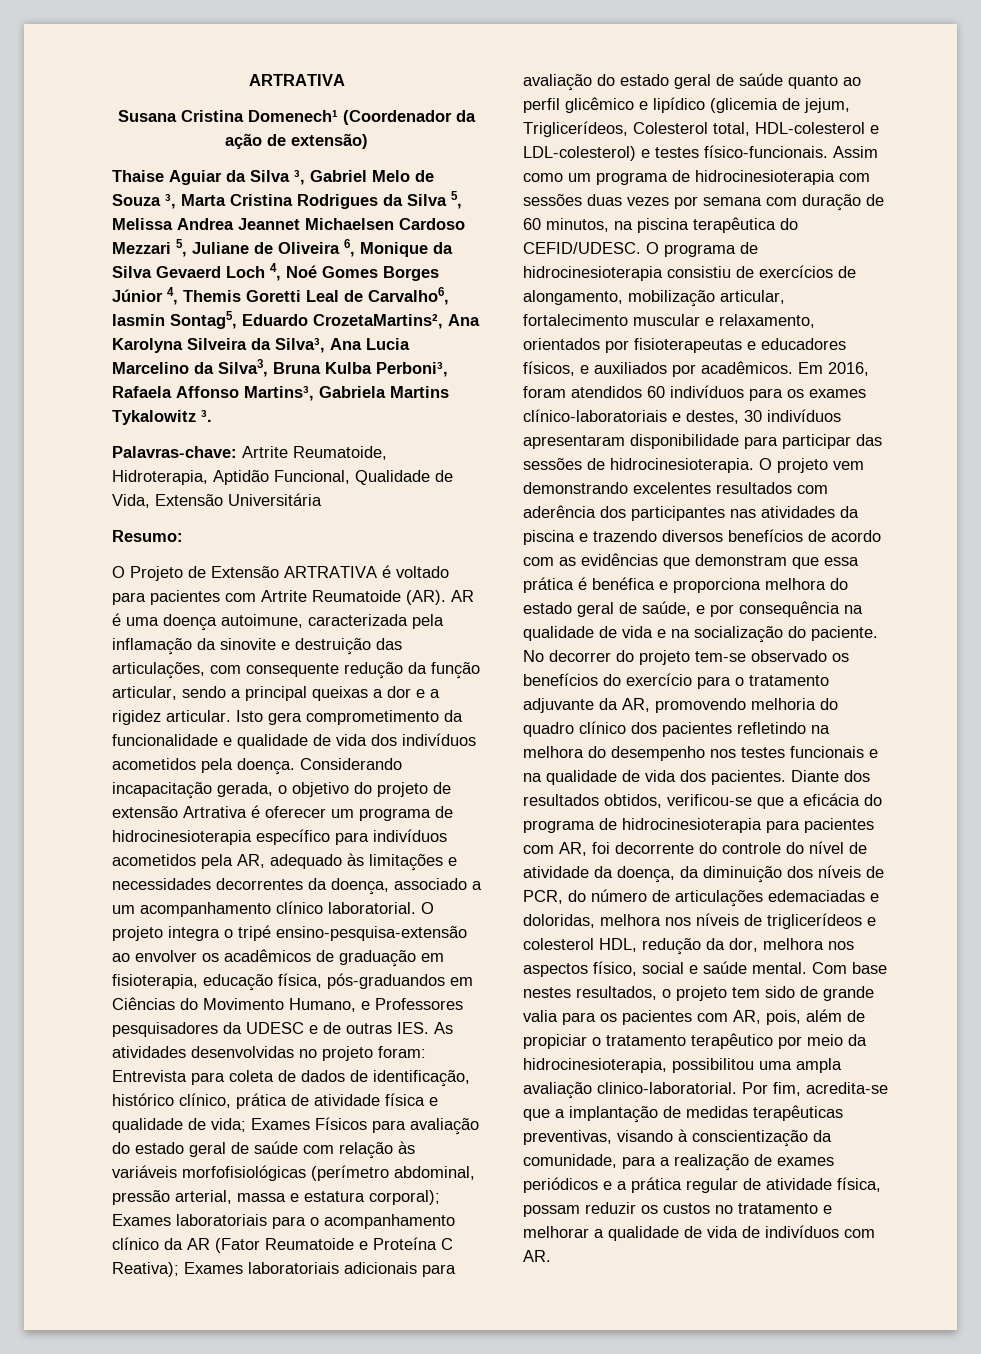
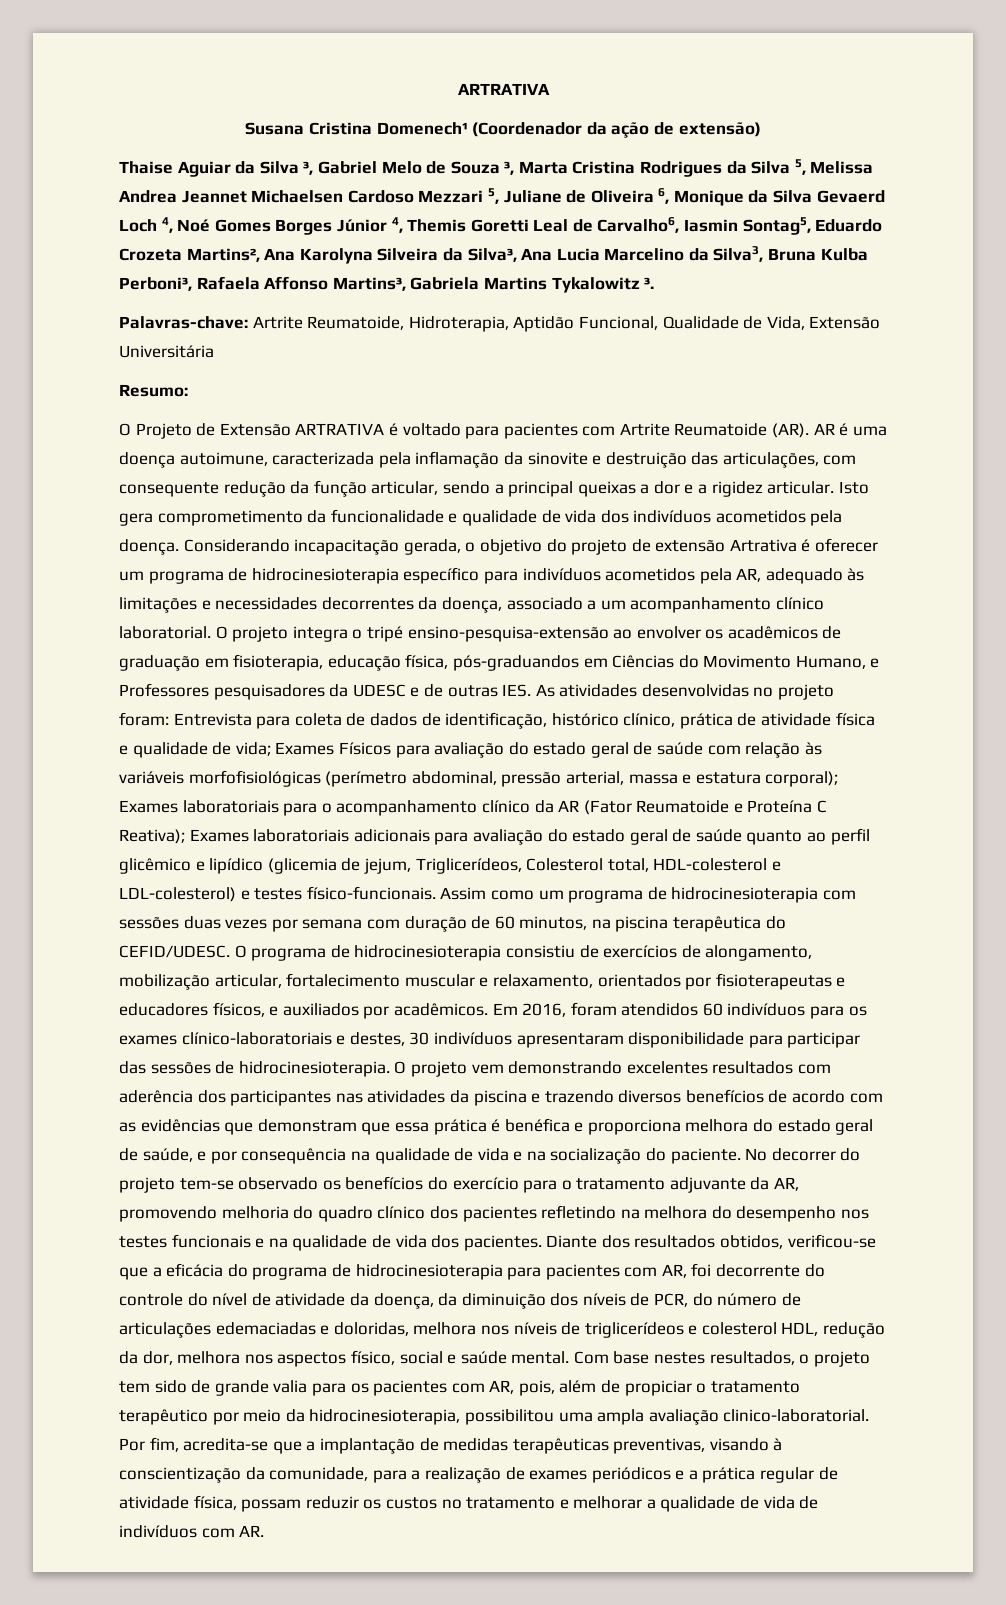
- Thaise Aguiar da Silva ³, Gabriel Melo de Souza ³, Marta Cristina Rodrigues da Silva 5, Melissa Andrea Jeannet Michaelsen Cardoso Mezzari 5, Juliane de Oliveira 6, Monique da Silva Gevaerd Loch 4, Noé Gomes Borges Júnior 4, Themis Goretti Leal de Carvalho6, Iasmin Sontag5, Eduardo CrozetaMartins², Ana Karolyna Silveira da Silva³, Ana Lucia Marcelino da Silva3, Bruna Kulba Perboni³, Rafaela Affonso Martins³, Gabriela Martins Tykalowitz ³.
+ Thaise Aguiar da Silva ³, Gabriel Melo de Souza ³, Marta Cristina Rodrigues da Silva 5, Melissa Andrea Jeannet Michaelsen Cardoso Mezzari 5, Juliane de Oliveira 6, Monique da Silva Gevaerd Loch 4, Noé Gomes Borges Júnior 4, Themis Goretti Leal de Carvalho6, Iasmin Sontag5, Eduardo Crozeta Martins², Ana Karolyna Silveira da Silva³, Ana Lucia Marcelino da Silva3, Bruna Kulba Perboni³, Rafaela Affonso Martins³, Gabriela Martins Tykalowitz ³.

